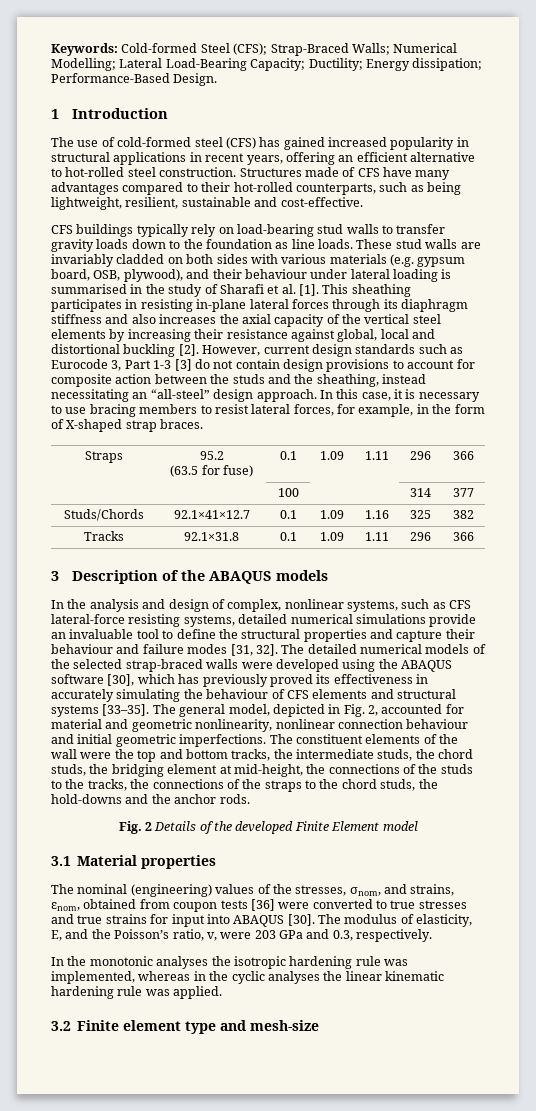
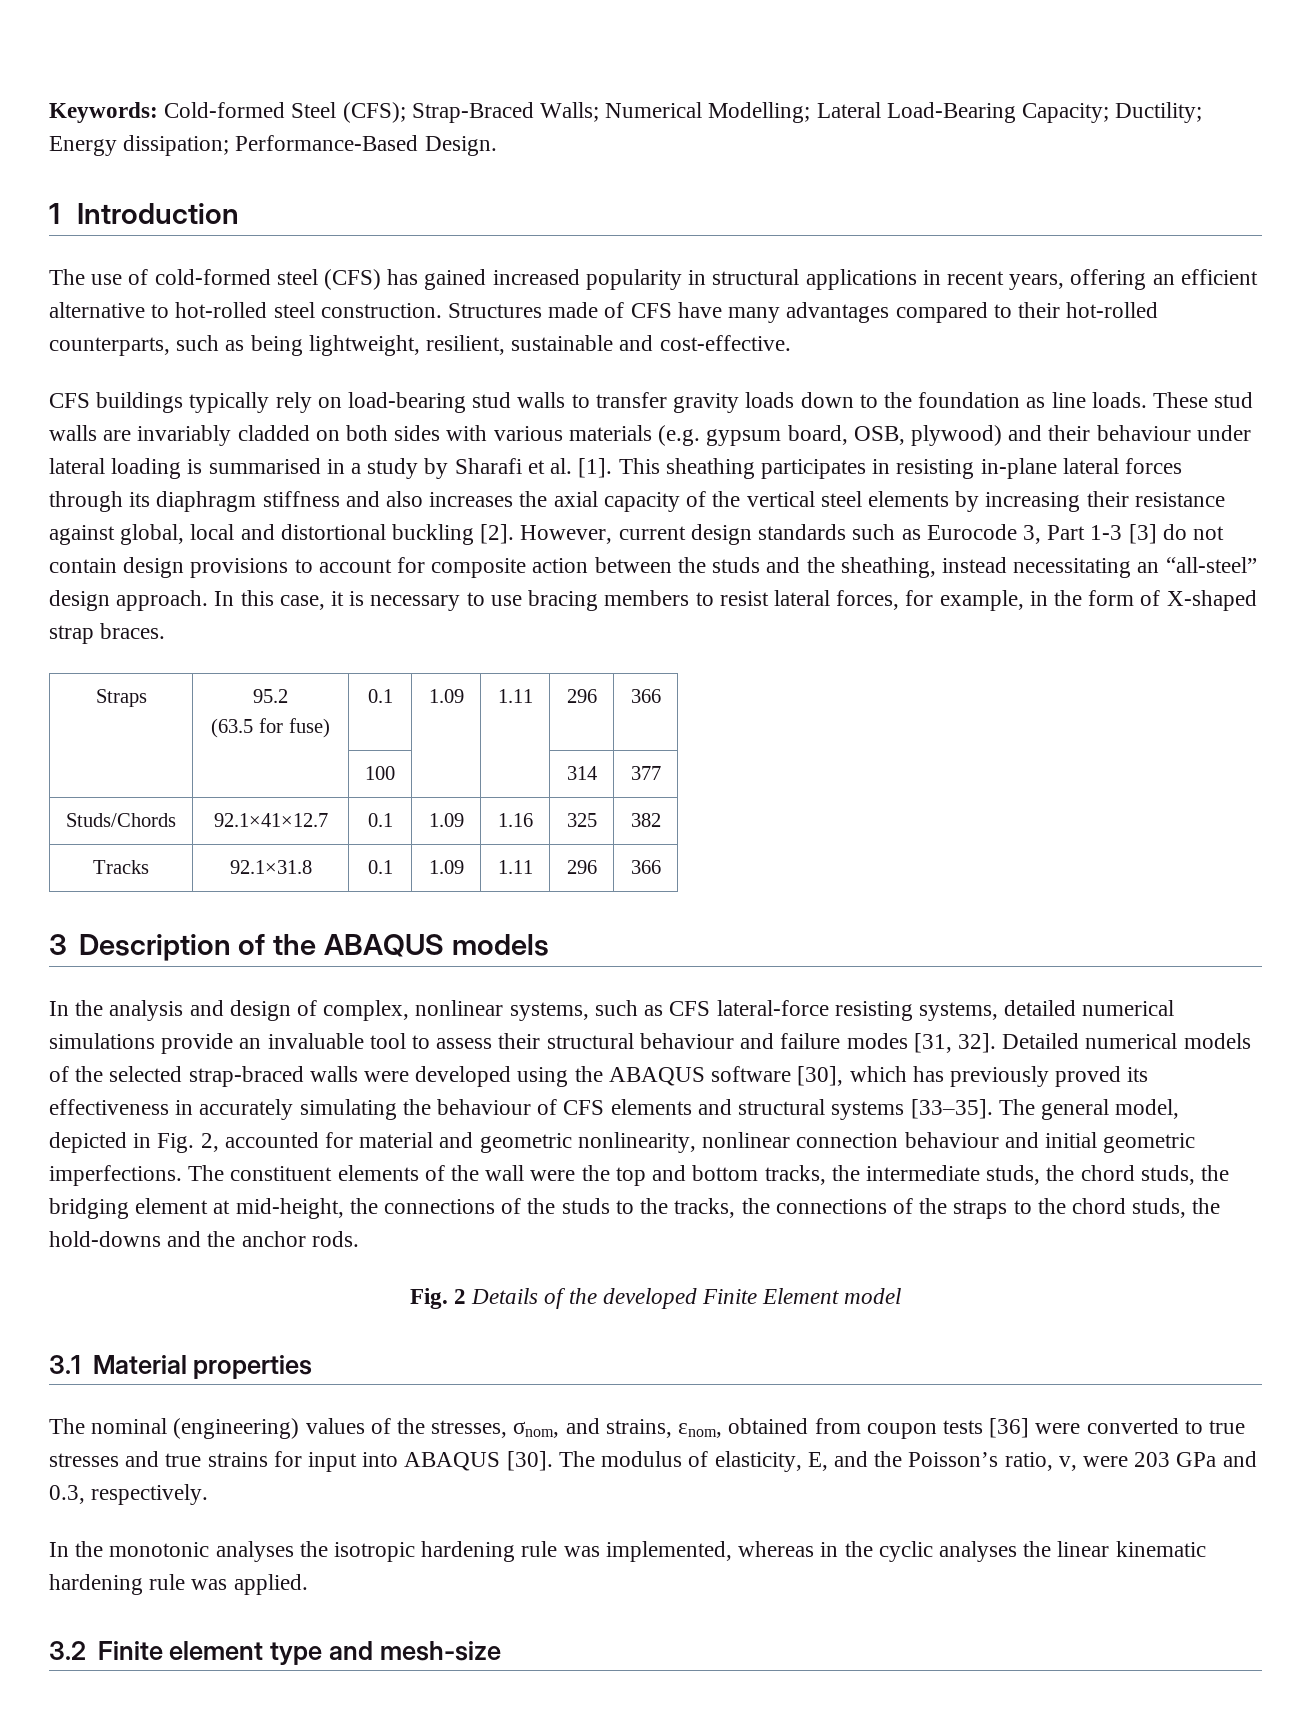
- These stud walls are invariably cladded on both sides with various materials (e.g. gypsum board, OSB, plywood), and their behaviour under lateral loading is summarised in the study of Sharafi et al. [1].
+ These stud walls are invariably cladded on both sides with various materials (e.g. gypsum board, OSB, plywood) and their behaviour under lateral loading is summarised in a study by Sharafi et al. [1].
- In the analysis and design of complex, nonlinear systems, such as CFS lateral-force resisting systems, detailed numerical simulations provide an invaluable tool to define the structural properties and capture their behaviour and failure modes [31, 32].
+ In the analysis and design of complex, nonlinear systems, such as CFS lateral-force resisting systems, detailed numerical simulations provide an invaluable tool to assess their structural behaviour and failure modes [31, 32].
- The detailed numerical models of the selected strap-braced walls were developed using the ABAQUS software [30], which has previously proved its effectiveness in accurately simulating the behaviour of CFS elements and structural systems [33–35].
+ Detailed numerical models of the selected strap-braced walls were developed using the ABAQUS software [30], which has previously proved its effectiveness in accurately simulating the behaviour of CFS elements and structural systems [33–35].

